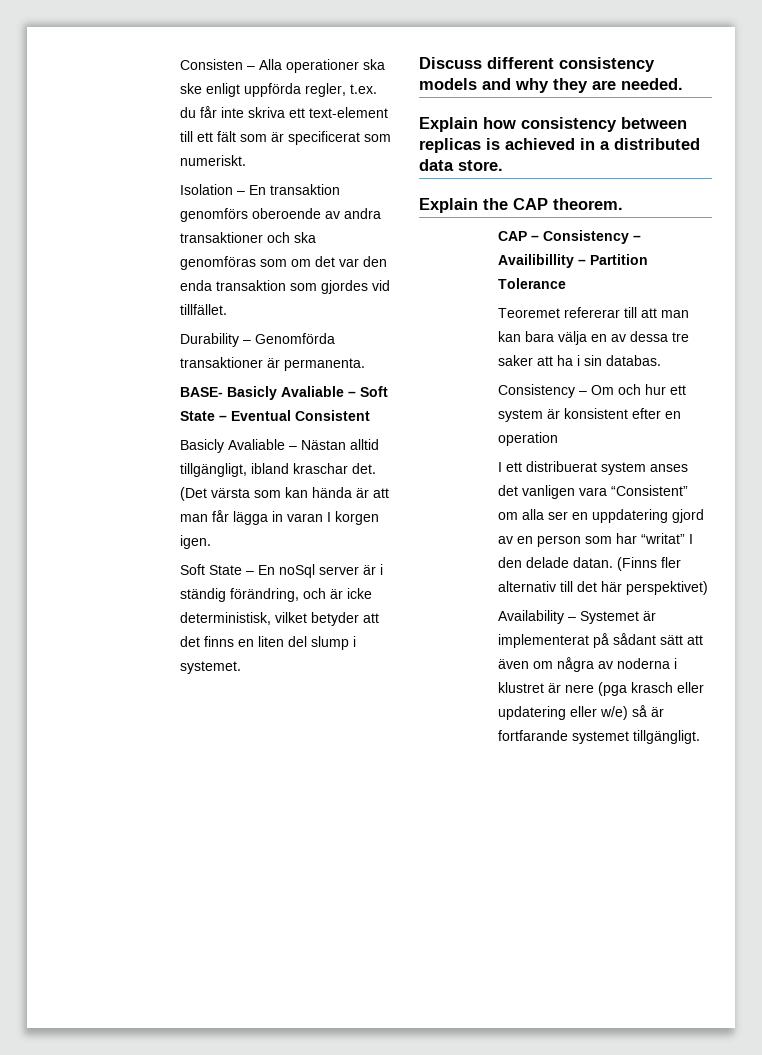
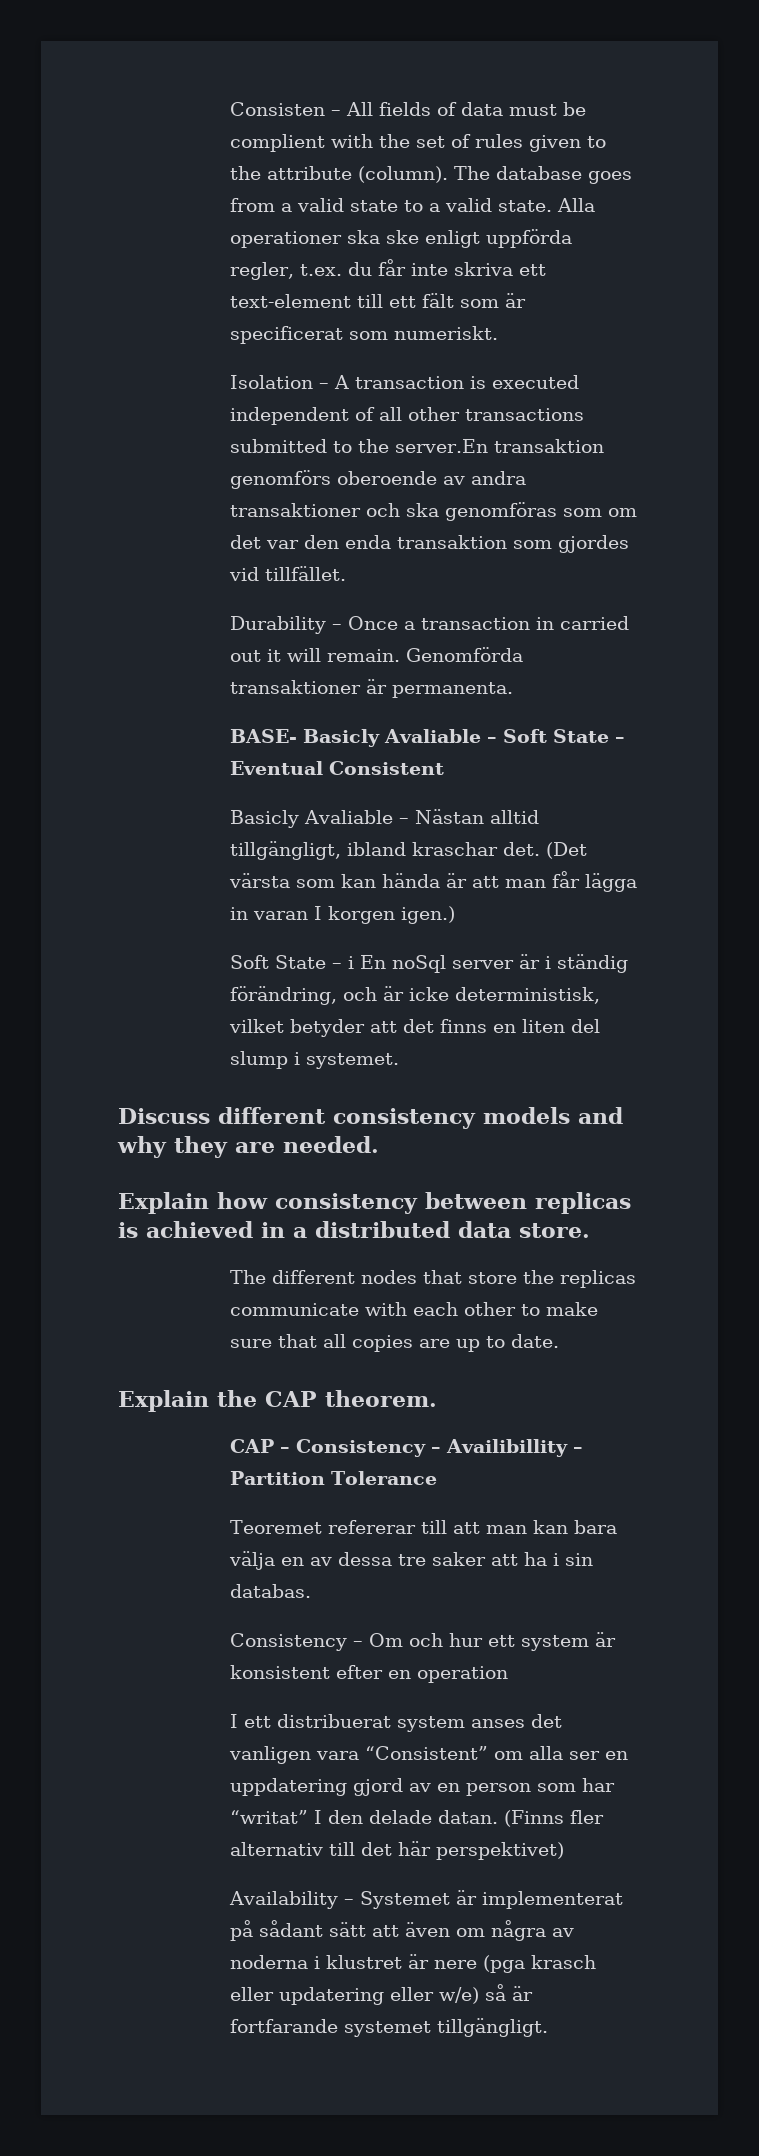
- Consisten – Alla operationer ska ske enligt uppförda regler, t.ex. du får inte skriva ett text-element till ett fält som är specificerat som numeriskt.
+ Consisten – All fields of data must be complient with the set of rules given to the attribute (column). The database goes from a valid state to a valid state. Alla operationer ska ske enligt uppförda regler, t.ex. du får inte skriva ett text-element till ett fält som är specificerat som numeriskt.
- Isolation – En transaktion genomförs oberoende av andra transaktioner och ska genomföras som om det var den enda transaktion som gjordes vid tillfället.
+ Isolation – A transaction is executed independent of all other transactions submitted to the server.En transaktion genomförs oberoende av andra transaktioner och ska genomföras som om det var den enda transaktion som gjordes vid tillfället.
- Durability – Genomförda transaktioner är permanenta.
+ Durability – Once a transaction in carried out it will remain. Genomförda transaktioner är permanenta.
- (Det värsta som kan hända är att man får lägga in varan I korgen igen.
- Soft State – En noSql server är i ständig förändring, och är icke deterministisk, vilket betyder att det finns en liten del slump i systemet.
+ (Det värsta som kan hända är att man får lägga in varan I korgen igen.)
+ Soft State – i En noSql server är i ständig förändring, och är icke deterministisk, vilket betyder att det finns en liten del slump i systemet.
+ The different nodes that store the replicas communicate with each other to make sure that all copies are up to date.

